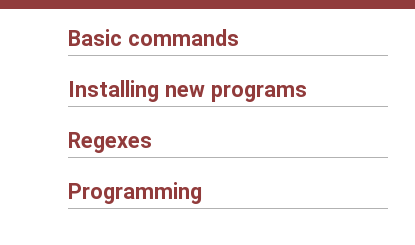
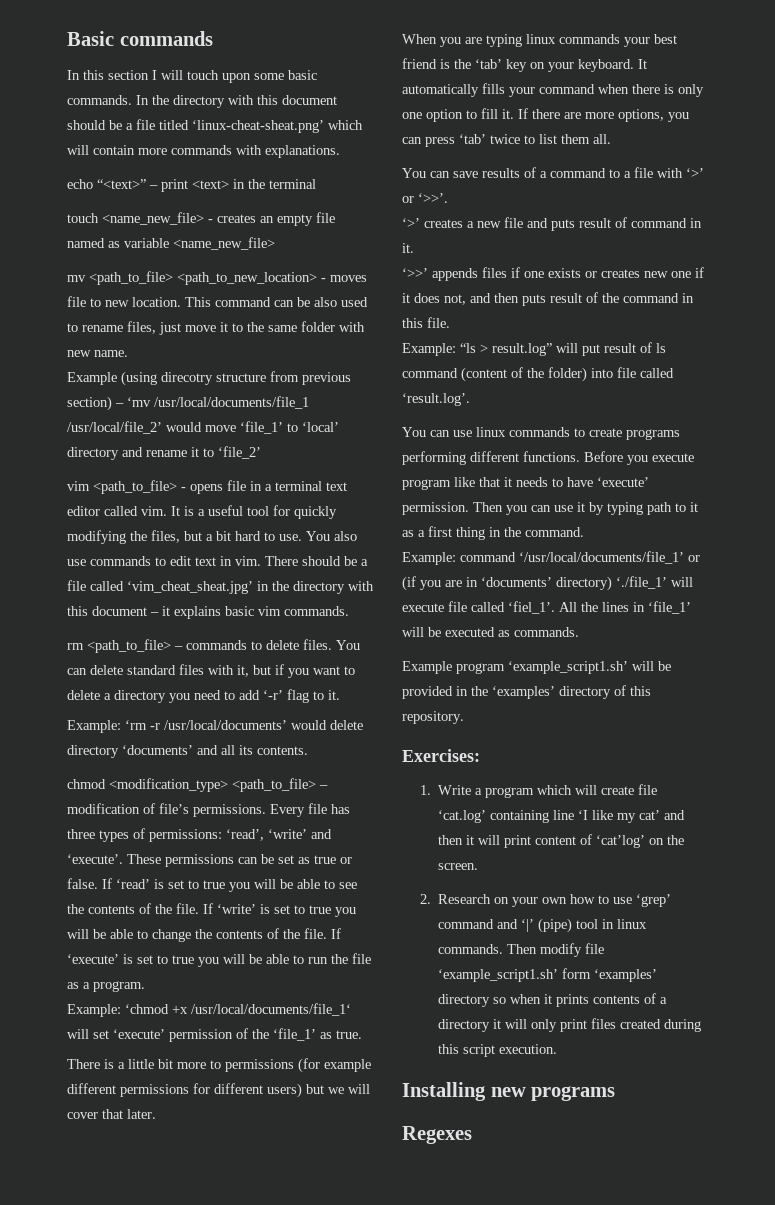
+ In this section I will touch upon some basic commands. In the directory with this document should be a file titled ‘linux-cheat-sheat.png’ which will contain more commands with explanations.
+ echo “<text>” – print <text> in the terminal
+ touch <name_new_file> - creates an empty file named as variable <name_new_file>
+ mv <path_to_file> <path_to_new_location> - moves file to new location. This command can be also used to rename files, just move it to the same folder with new name.
+ Example (using direcotry structure from previous section) – ‘mv /usr/local/documents/file_1 /usr/local/file_2’ would move ‘file_1’ to ‘local’ directory and rename it to ‘file_2’
+ vim <path_to_file> - opens file in a terminal text editor called vim. It is a useful tool for quickly modifying the files, but a bit hard to use. You also use commands to edit text in vim. There should be a file called ‘vim_cheat_sheat.jpg’ in the directory with this document – it explains basic vim commands.
+ rm <path_to_file> – commands to delete files. You can delete standard files with it, but if you want to delete a directory you need to add ‘-r’ flag to it.
+ Example: ‘rm -r /usr/local/documents’ would delete directory ‘documents’ and all its contents.
+ chmod <modification_type> <path_to_file> – modification of file’s permissions. Every file has three types of permissions: ‘read’, ‘write’ and ‘execute’. These permissions can be set as true or false. If ‘read’ is set to true you will be able to see the contents of the file. If ‘write’ is set to true you will be able to change the contents of the file. If ‘execute’ is set to true you will be able to run the file as a program.
+ Example: ‘chmod +x /usr/local/documents/file_1‘ will set ‘execute’ permission of the ‘file_1’ as true.
+ There is a little bit more to permissions (for example different permissions for different users) but we will cover that later.
+ When you are typing linux commands your best friend is the ‘tab’ key on your keyboard. It automatically fills your command when there is only one option to fill it. If there are more options, you can press ‘tab’ twice to list them all.
+ You can save results of a command to a file with ‘>’ or ‘>>’.
+ ‘>’ creates a new file and puts result of command in it.
+ ‘>>’ appends files if one exists or creates new one if it does not, and then puts result of the command in this file.
+ Example: “ls > result.log” will put result of ls command (content of the folder) into file called ‘result.log’.
+ You can use linux commands to create programs performing different functions. Before you execute program like that it needs to have ‘execute’ permission. Then you can use it by typing path to it as a first thing in the command.
+ Example: command ‘/usr/local/documents/file_1’ or (if you are in ‘documents’ directory) ‘./file_1’ will execute file called ‘fiel_1’. All the lines in ‘file_1’ will be executed as commands.
+ Example program ‘example_script1.sh’ will be provided in the ‘examples’ directory of this repository.
+ Exercises:
+ 1. Write a program which will create file ‘cat.log’ containing line ‘I like my cat’ and then it will print content of ‘cat’log’ on the screen.
+ 2. Research on your own how to use ‘grep’ command and ‘|’ (pipe) tool in linux commands. Then modify file ‘example_script1.sh’ form ‘examples’ directory so when it prints contents of a directory it will only print files created during this script execution.
- Programming

